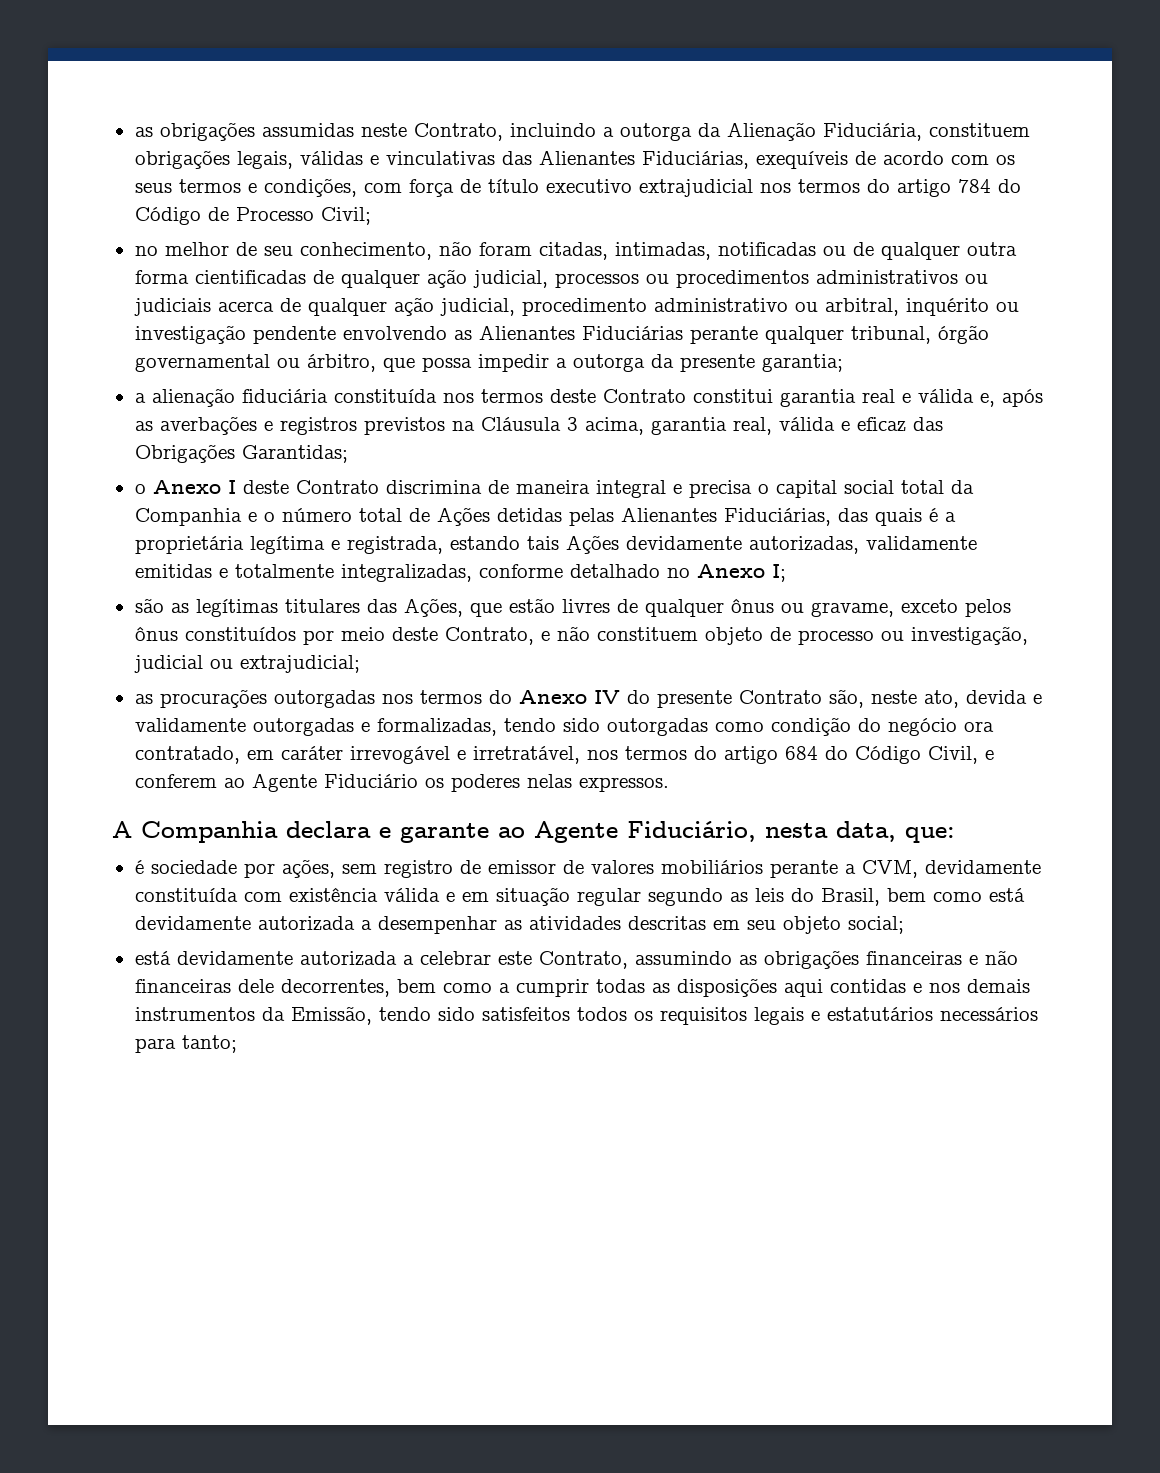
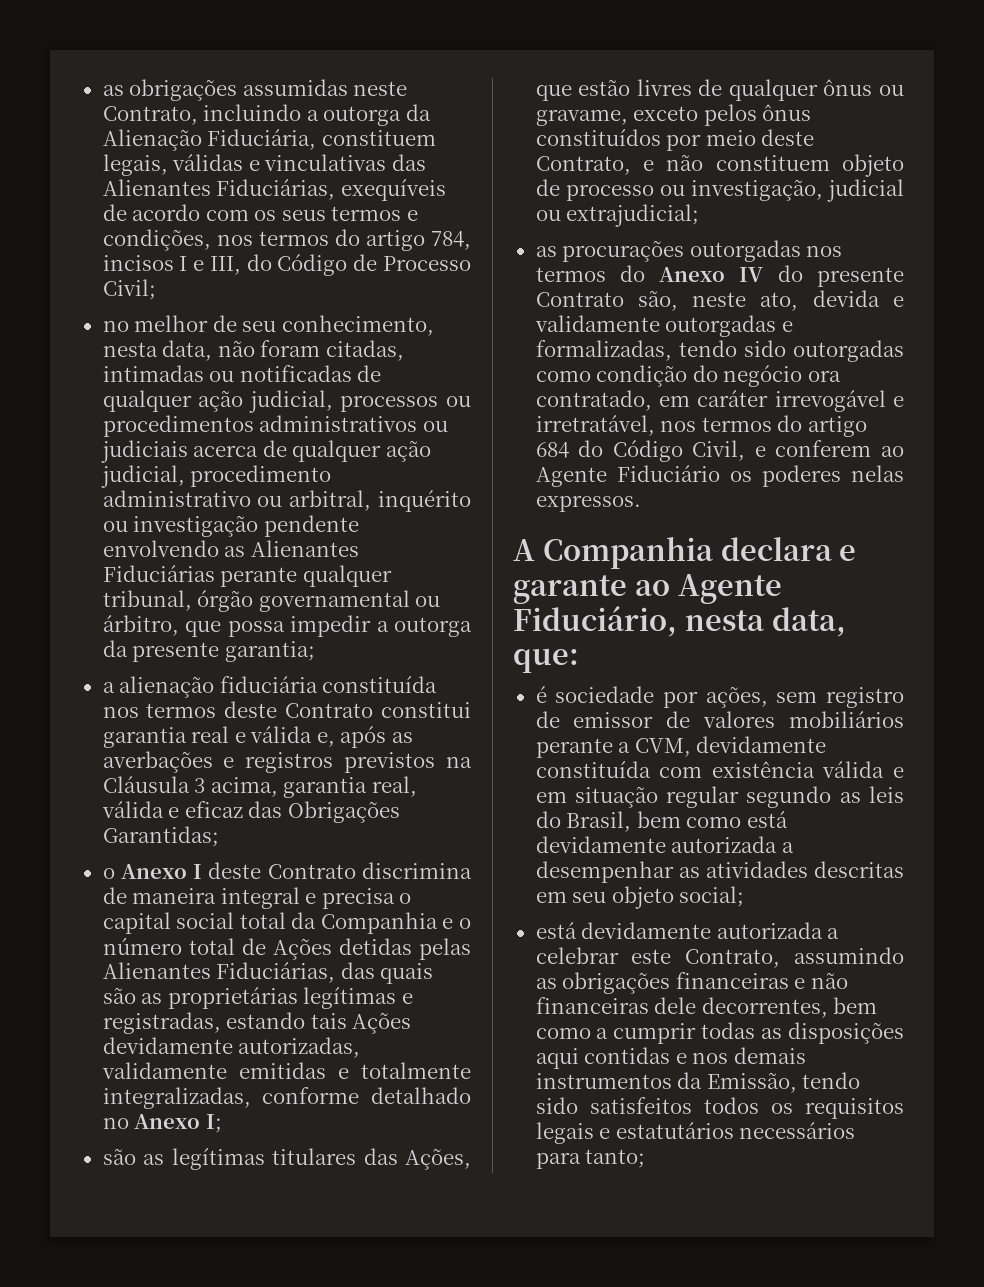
- as obrigações assumidas neste Contrato, incluindo a outorga da Alienação Fiduciária, constituem obrigações legais, válidas e vinculativas das Alienantes Fiduciárias, exequíveis de acordo com os seus termos e condições, com força de título executivo extrajudicial nos termos do artigo 784 do Código de Processo Civil;
+ as obrigações assumidas neste Contrato, incluindo a outorga da Alienação Fiduciária, constituem legais, válidas e vinculativas das Alienantes Fiduciárias, exequíveis de acordo com os seus termos e condições, nos termos do artigo 784, incisos I e III, do Código de Processo Civil;
- no melhor de seu conhecimento, não foram citadas, intimadas, notificadas ou de qualquer outra forma cientificadas de qualquer ação judicial, processos ou procedimentos administrativos ou judiciais acerca de qualquer ação judicial, procedimento administrativo ou arbitral, inquérito ou investigação pendente envolvendo as Alienantes Fiduciárias perante qualquer tribunal, órgão governamental ou árbitro, que possa impedir a outorga da presente garantia;
+ no melhor de seu conhecimento, nesta data, não foram citadas, intimadas ou notificadas de qualquer ação judicial, processos ou procedimentos administrativos ou judiciais acerca de qualquer ação judicial, procedimento administrativo ou arbitral, inquérito ou investigação pendente envolvendo as Alienantes Fiduciárias perante qualquer tribunal, órgão governamental ou árbitro, que possa impedir a outorga da presente garantia;
- o Anexo I deste Contrato discrimina de maneira integral e precisa o capital social total da Companhia e o número total de Ações detidas pelas Alienantes Fiduciárias, das quais é a proprietária legítima e registrada, estando tais Ações devidamente autorizadas, validamente emitidas e totalmente integralizadas, conforme detalhado no Anexo I;
+ o Anexo I deste Contrato discrimina de maneira integral e precisa o capital social total da Companhia e o número total de Ações detidas pelas Alienantes Fiduciárias, das quais são as proprietárias legítimas e registradas, estando tais Ações devidamente autorizadas, validamente emitidas e totalmente integralizadas, conforme detalhado no Anexo I;

